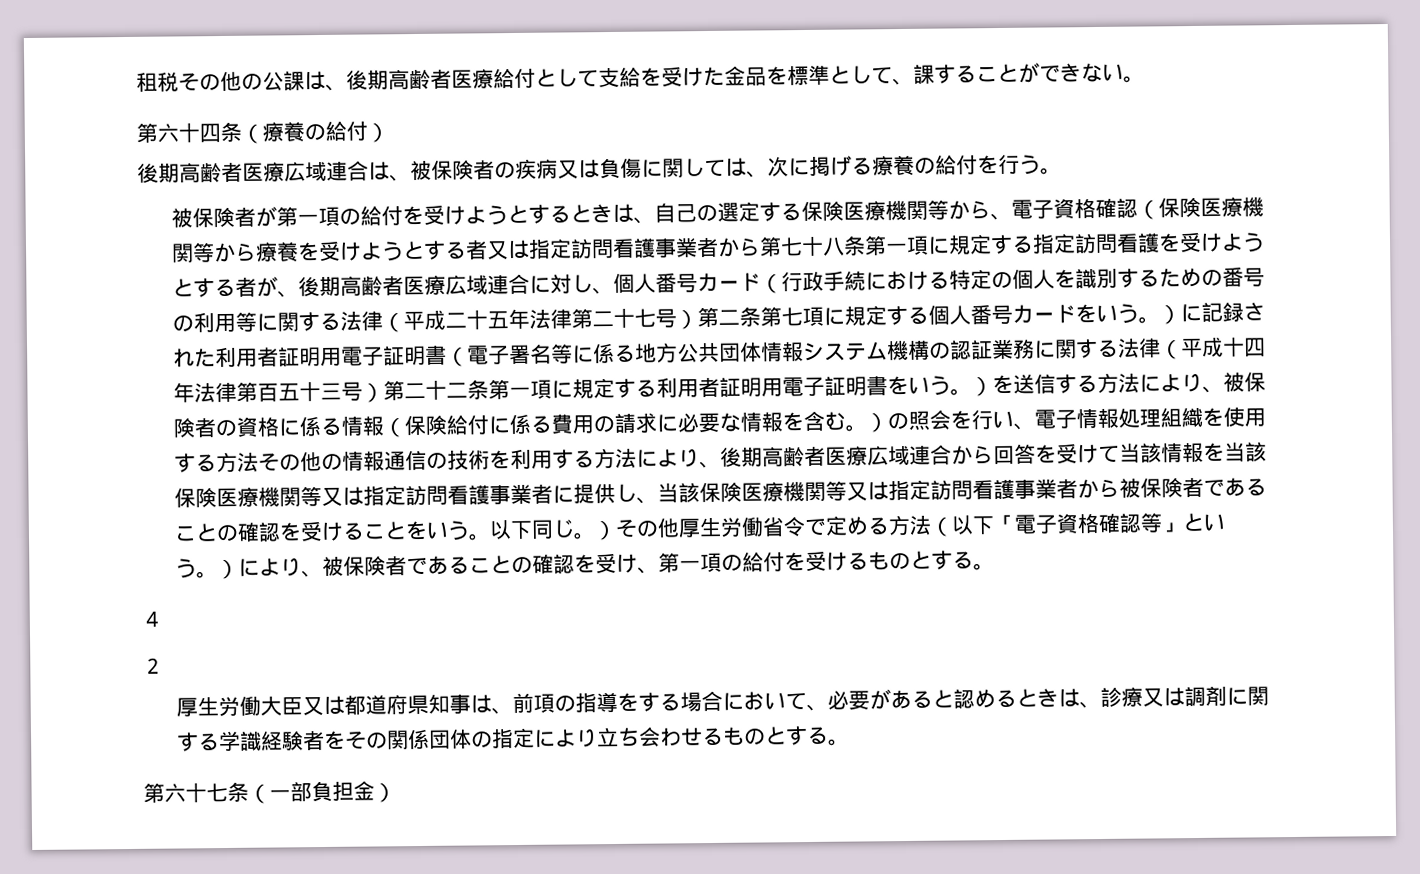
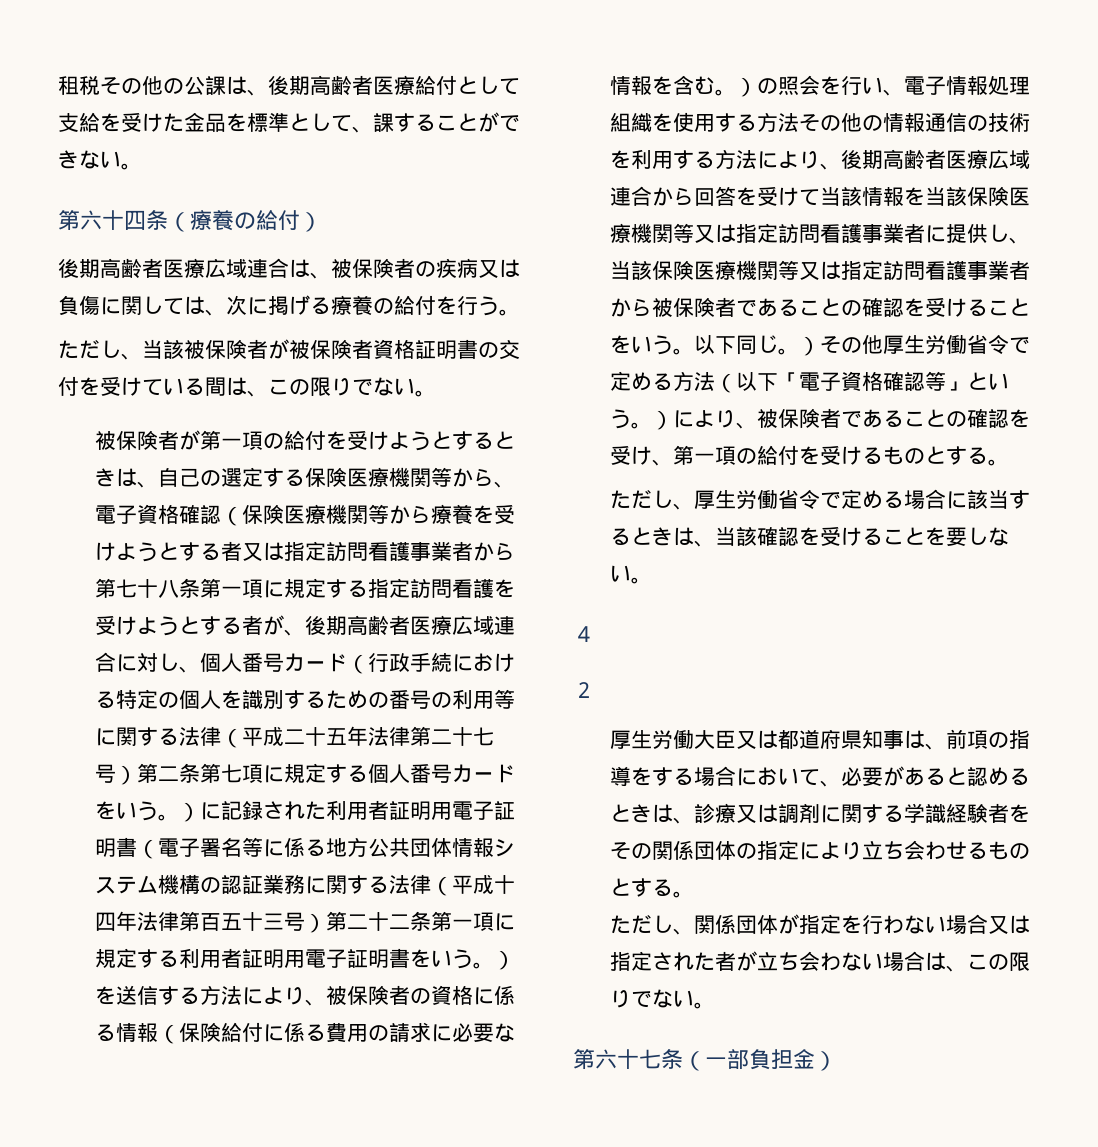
+ ただし、当該被保険者が被保険者資格証明書の交付を受けている間は、この限りでない。
+ ただし、厚生労働省令で定める場合に該当するときは、当該確認を受けることを要しない。
+ ただし、関係団体が指定を行わない場合又は指定された者が立ち会わない場合は、この限りでない。

